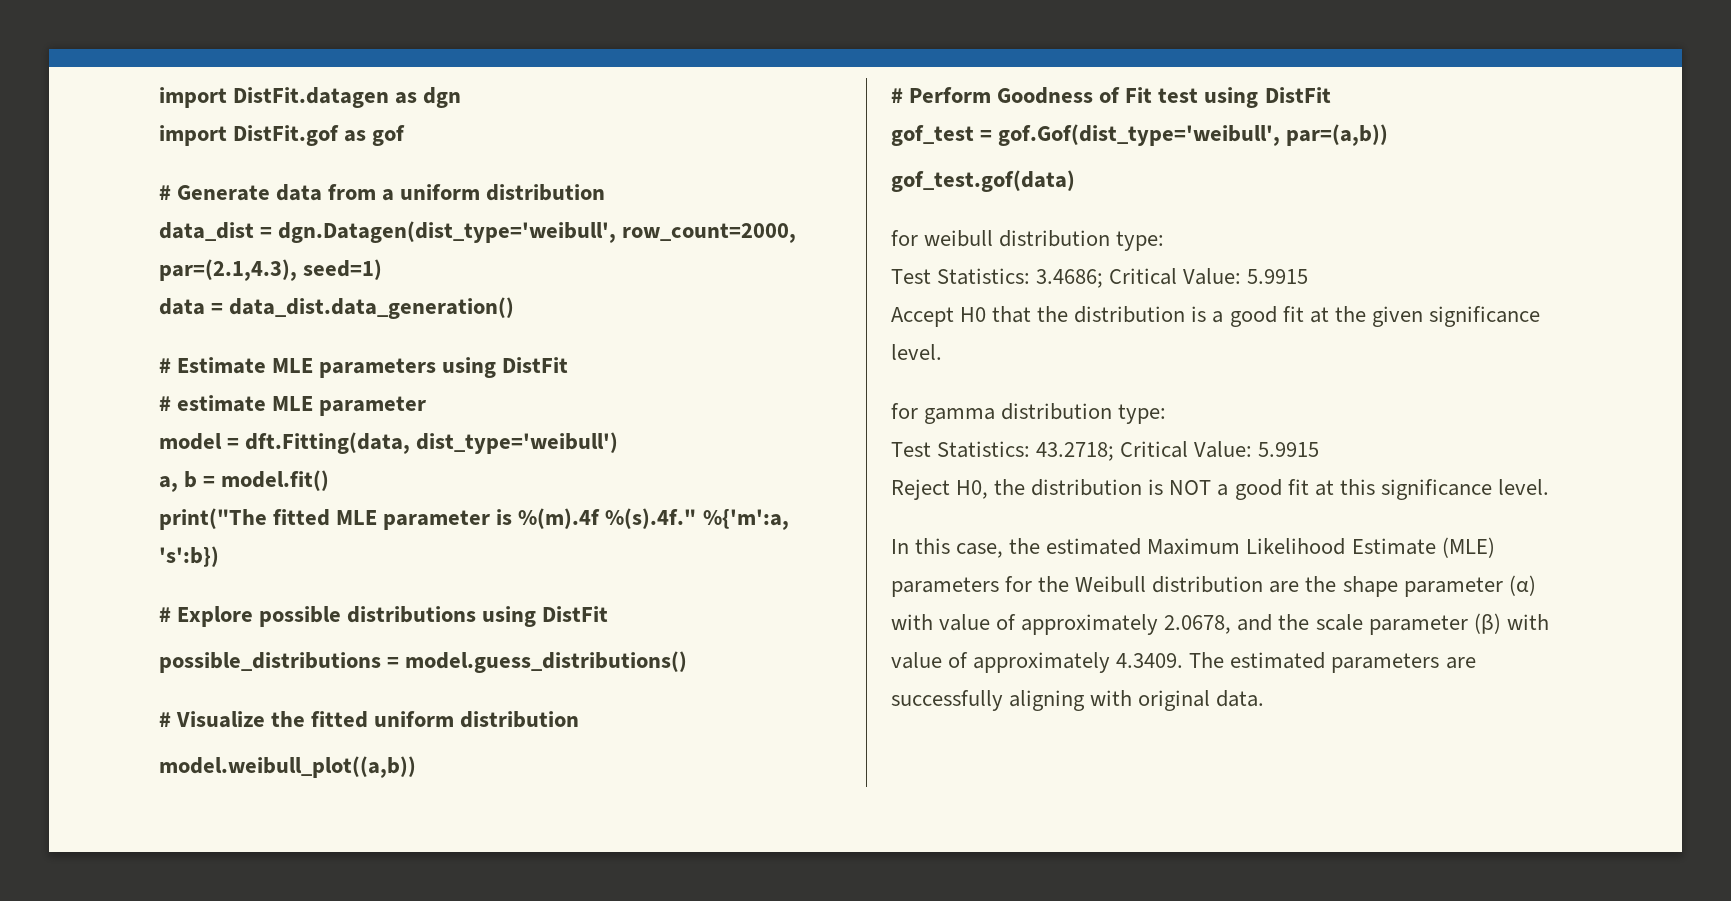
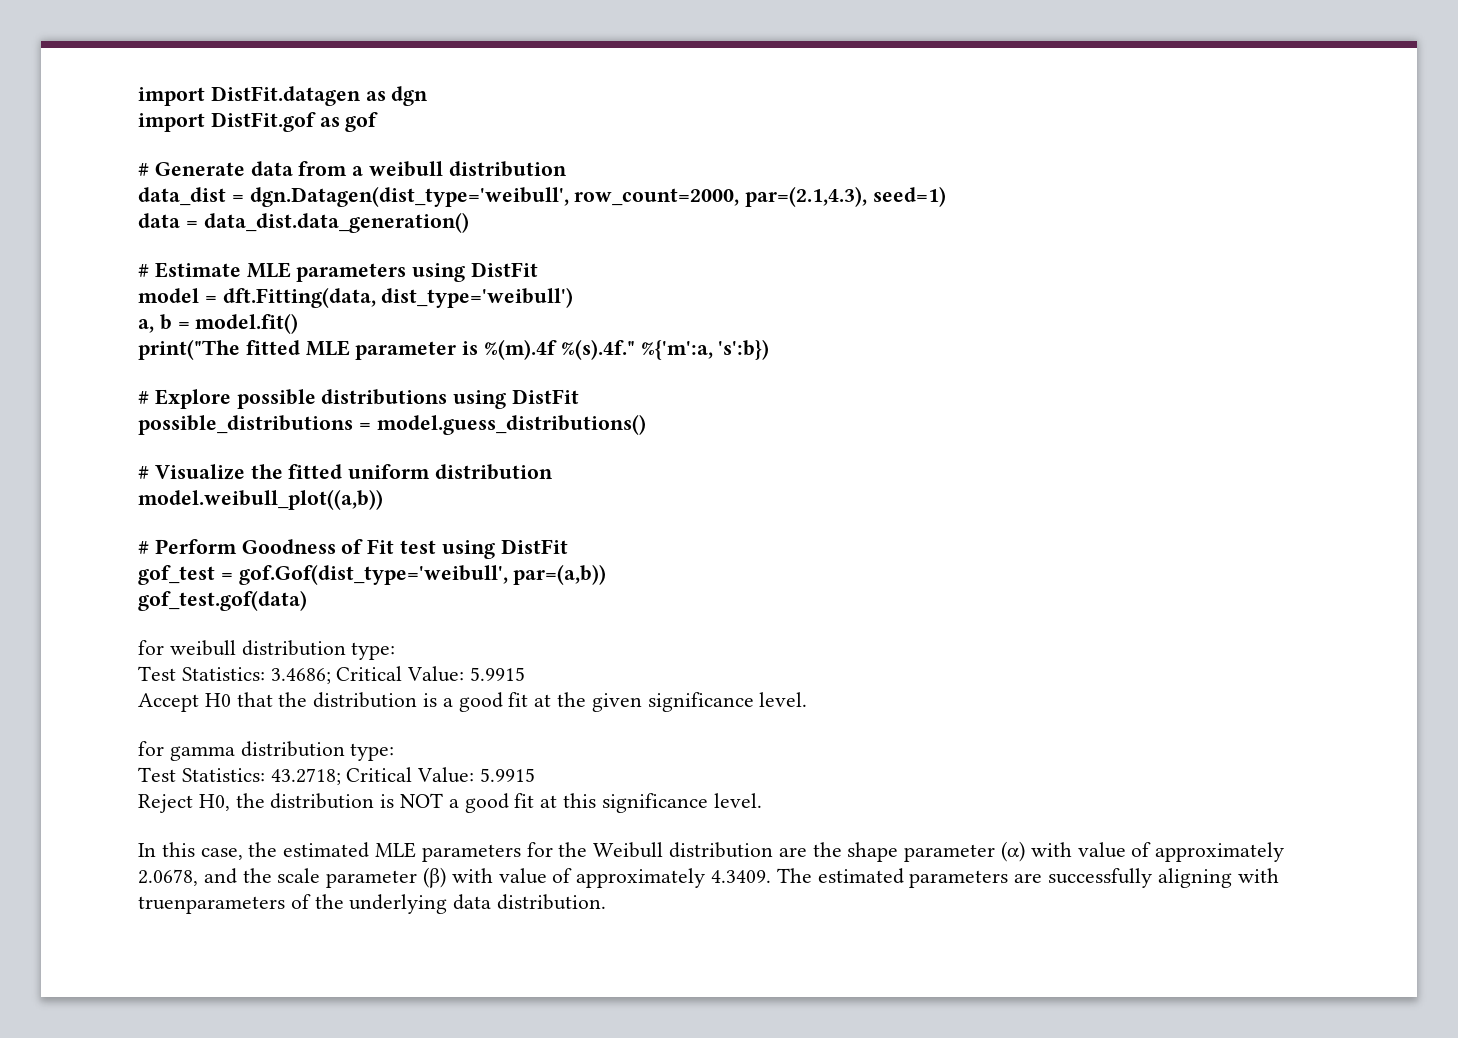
- # Generate data from a uniform distribution
+ # Generate data from a weibull distribution
- # estimate MLE parameter
- In this case, the estimated Maximum Likelihood Estimate (MLE) parameters for the Weibull distribution are the shape parameter (α) with value of approximately 2.0678, and the scale parameter (β) with value of approximately 4.3409. The estimated parameters are successfully aligning with original data.
+ In this case, the estimated MLE parameters for the Weibull distribution are the shape parameter (α) with value of approximately 2.0678, and the scale parameter (β) with value of approximately 4.3409. The estimated parameters are successfully aligning with truenparameters of the underlying data distribution.

